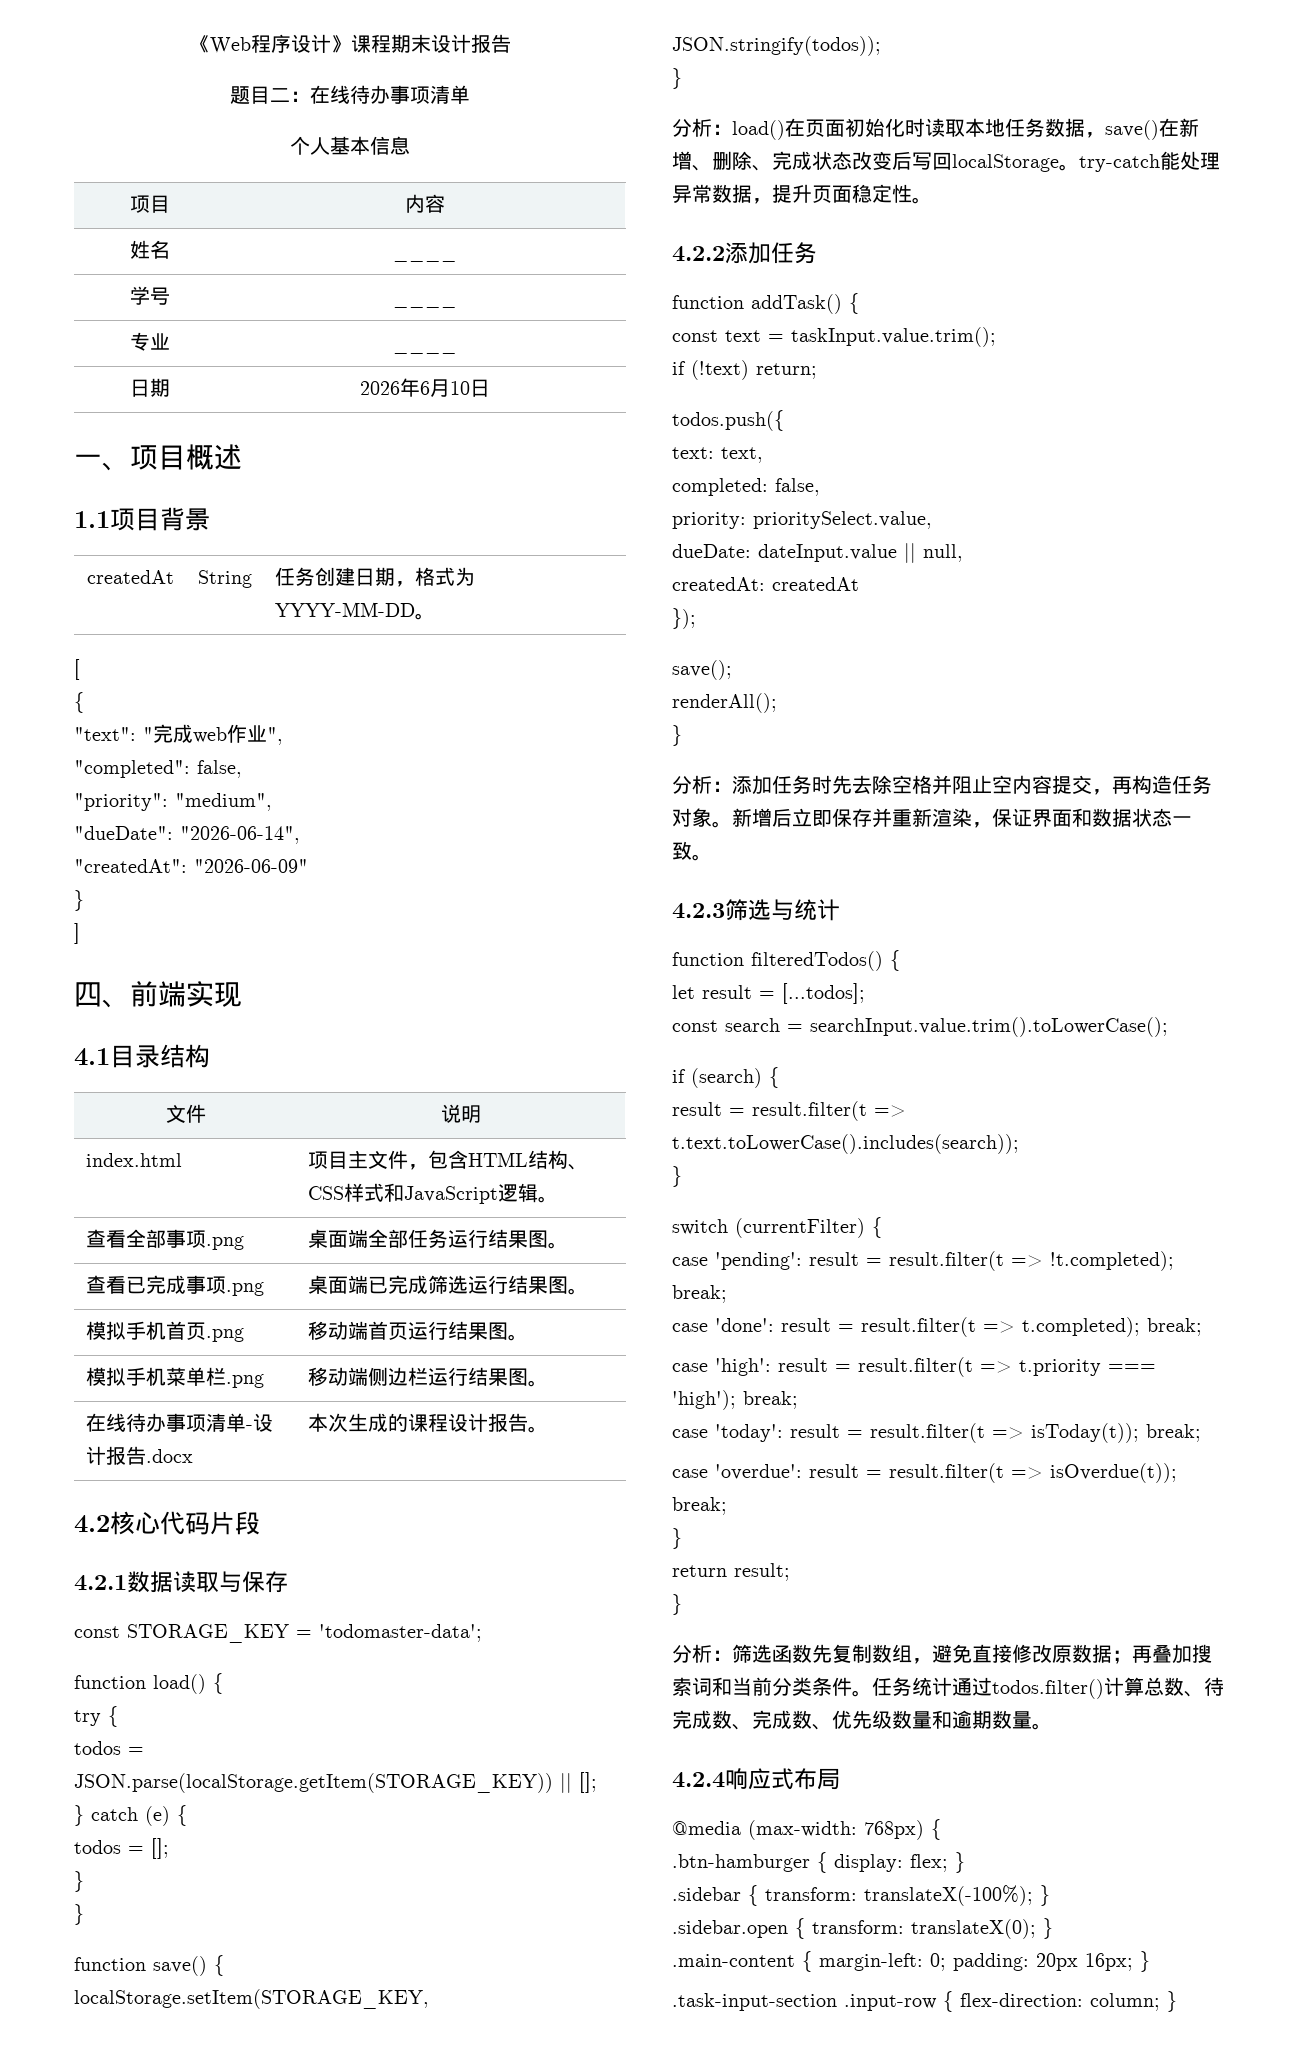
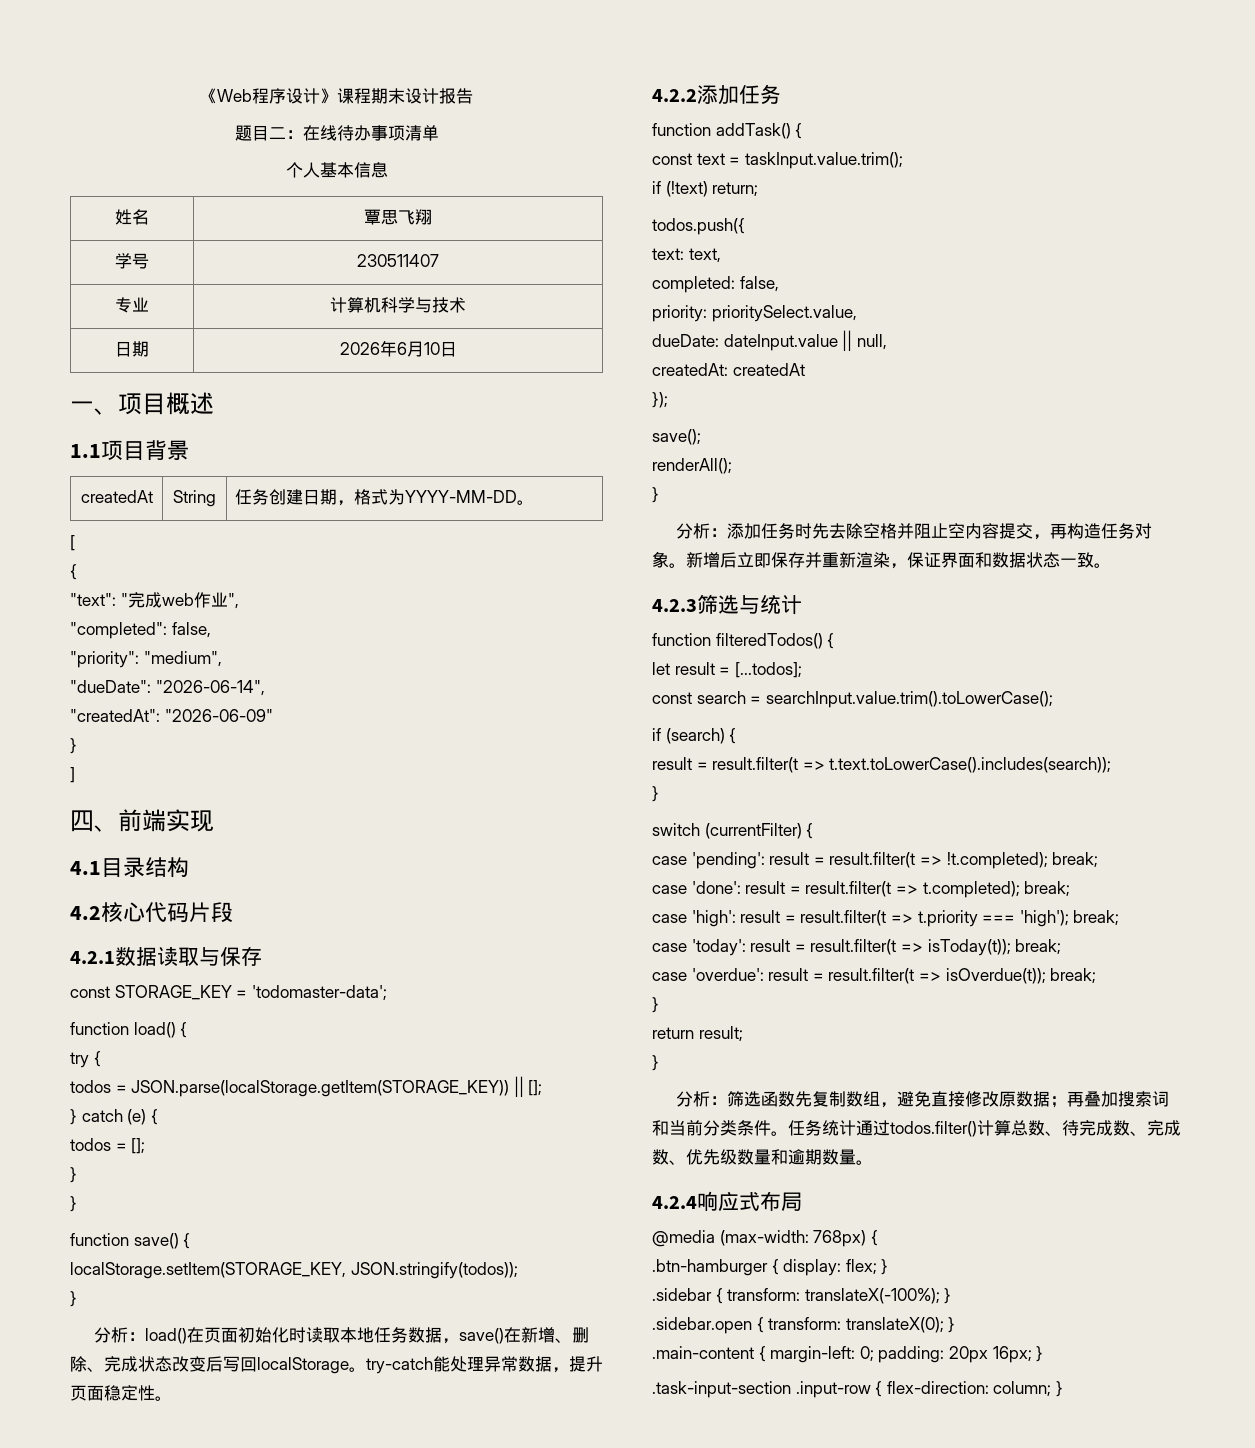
- 项目 | 内容
- 姓名 | ____
+ 姓名 | 覃思飞翔
- 学号 | ____
+ 学号 | 230511407
- 专业 | ____
+ 专业 | 计算机科学与技术
- 文件 | 说明
- index.html | 项目主文件，包含HTML结构、CSS样式和JavaScript逻辑。
- 查看全部事项.png | 桌面端全部任务运行结果图。
- 查看已完成事项.png | 桌面端已完成筛选运行结果图。
- 模拟手机首页.png | 移动端首页运行结果图。
- 模拟手机菜单栏.png | 移动端侧边栏运行结果图。
- 在线待办事项清单-设计报告.docx | 本次生成的课程设计报告。

